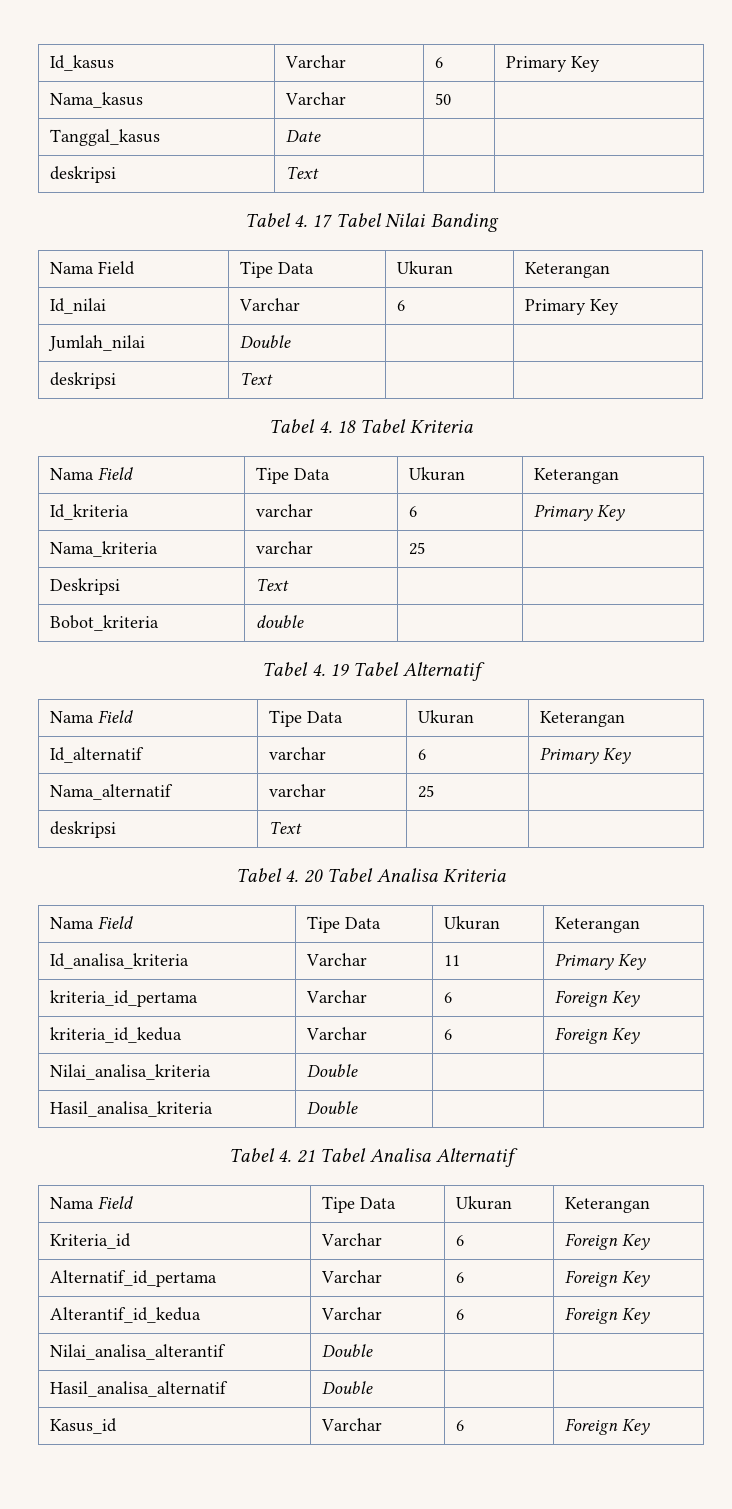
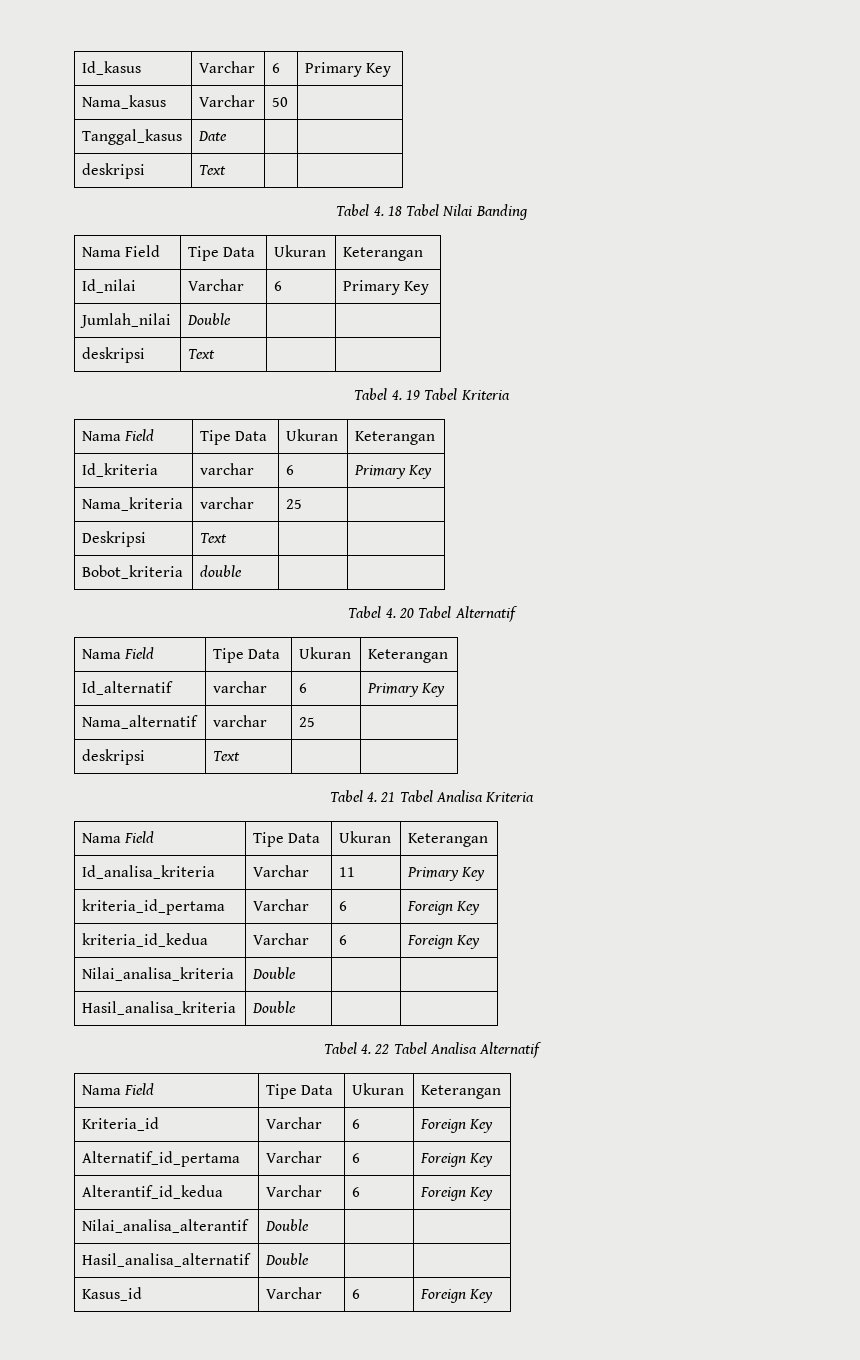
- Tabel 4. 17 Tabel Nilai Banding
+ Tabel 4. 18 Tabel Nilai Banding
- Tabel 4. 18 Tabel Kriteria
+ Tabel 4. 19 Tabel Kriteria
- Tabel 4. 19 Tabel Alternatif
+ Tabel 4. 20 Tabel Alternatif
- Tabel 4. 20 Tabel Analisa Kriteria
+ Tabel 4. 21 Tabel Analisa Kriteria
- Tabel 4. 21 Tabel Analisa Alternatif
+ Tabel 4. 22 Tabel Analisa Alternatif

